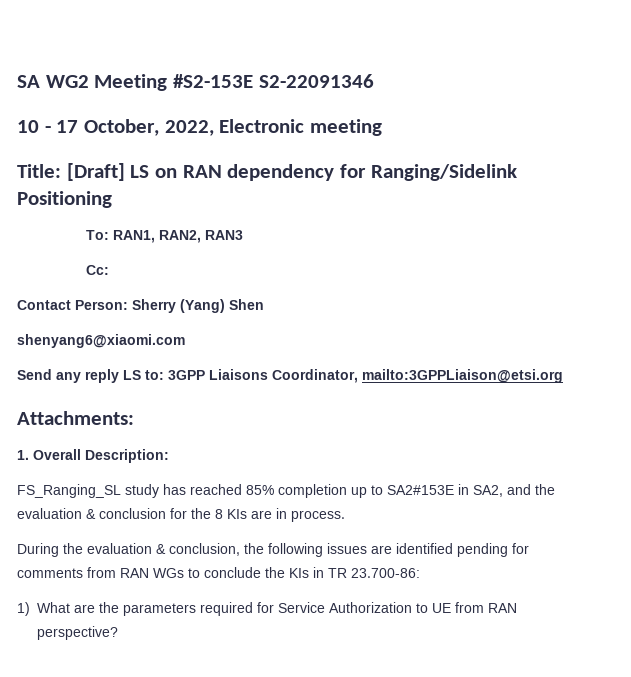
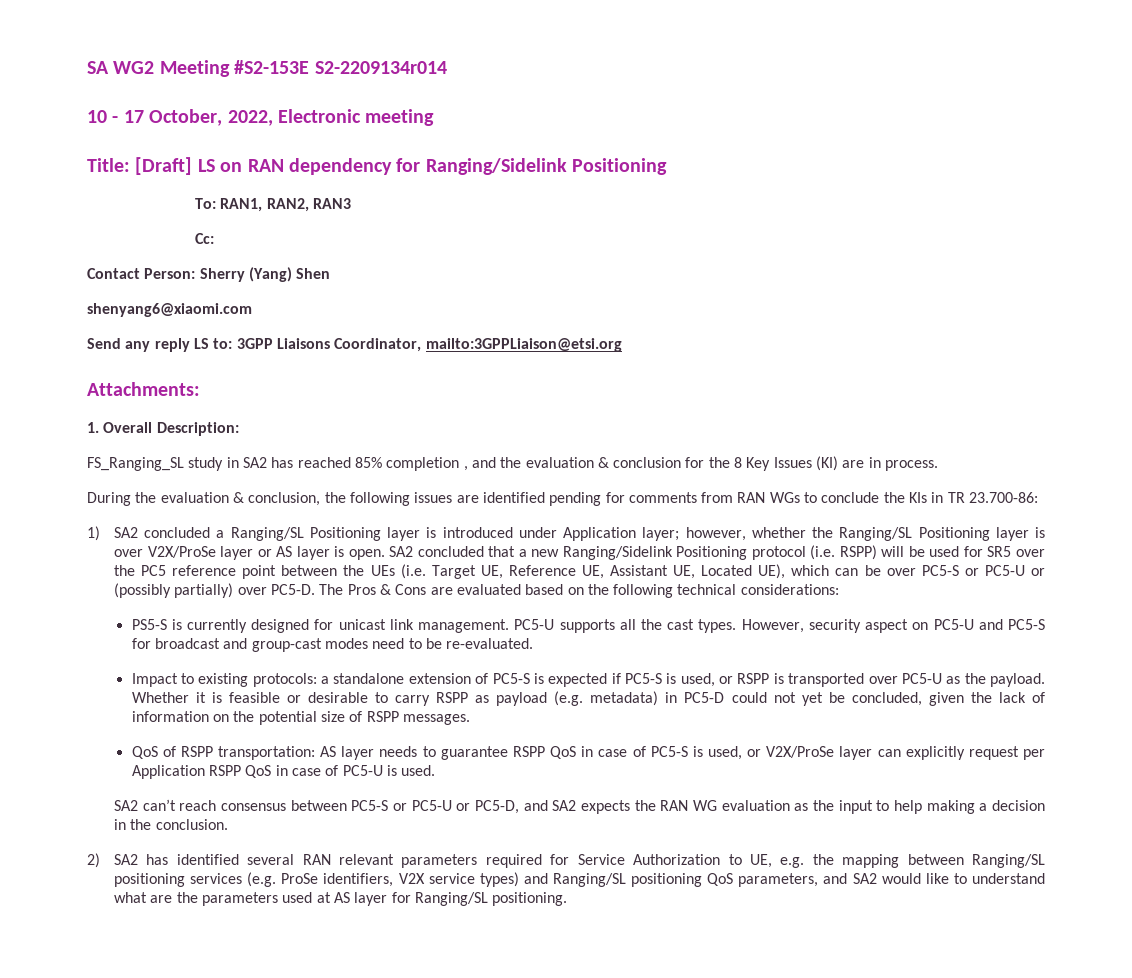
- SA WG2 Meeting #S2-153E S2-22091346
+ SA WG2 Meeting #S2-153E S2-2209134r014
- FS_Ranging_SL study has reached 85% completion up to SA2#153E in SA2, and the evaluation & conclusion for the 8 KIs are in process.
+ FS_Ranging_SL study in SA2 has reached 85% completion , and the evaluation & conclusion for the 8 Key Issues (KI) are in process.
- 1) What are the parameters required for Service Authorization to UE from RAN perspective?
+ 1) SA2 concluded a Ranging/SL Positioning layer is introduced under Application layer; however, whether the Ranging/SL Positioning layer is over V2X/ProSe layer or AS layer is open. SA2 concluded that a new Ranging/Sidelink Positioning protocol (i.e. RSPP) will be used for SR5 over the PC5 reference point between the UEs (i.e. Target UE, Reference UE, Assistant UE, Located UE), which can be over PC5-S or PC5-U or (possibly partially) over PC5-D. The Pros & Cons are evaluated based on the following technical considerations:
+ PS5-S is currently designed for unicast link management. PC5-U supports all the cast types. However, security aspect on PC5-U and PC5-S for broadcast and group-cast modes need to be re-evaluated.
+ Impact to existing protocols: a standalone extension of PC5-S is expected if PC5-S is used, or RSPP is transported over PC5-U as the payload. Whether it is feasible or desirable to carry RSPP as payload (e.g. metadata) in PC5-D could not yet be concluded, given the lack of information on the potential size of RSPP messages.
+ QoS of RSPP transportation: AS layer needs to guarantee RSPP QoS in case of PC5-S is used, or V2X/ProSe layer can explicitly request per Application RSPP QoS in case of PC5-U is used.
+ SA2 can’t reach consensus between PC5-S or PC5-U or PC5-D, and SA2 expects the RAN WG evaluation as the input to help making a decision in the conclusion.
+ 2) SA2 has identified several RAN relevant parameters required for Service Authorization to UE, e.g. the mapping between Ranging/SL positioning services (e.g. ProSe identifiers, V2X service types) and Ranging/SL positioning QoS parameters, and SA2 would like to understand what are the parameters used at AS layer for Ranging/SL positioning.

